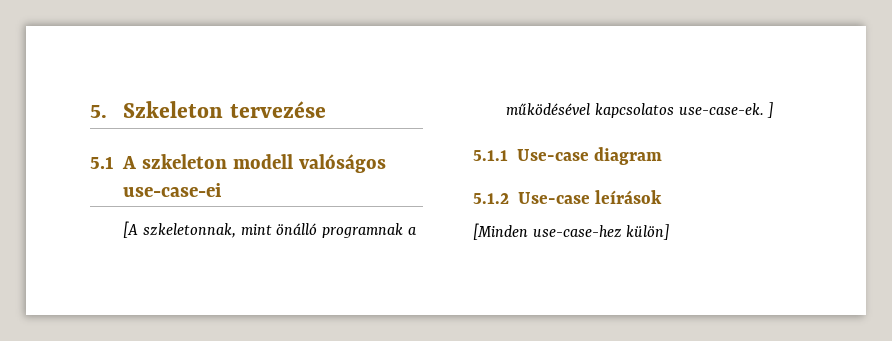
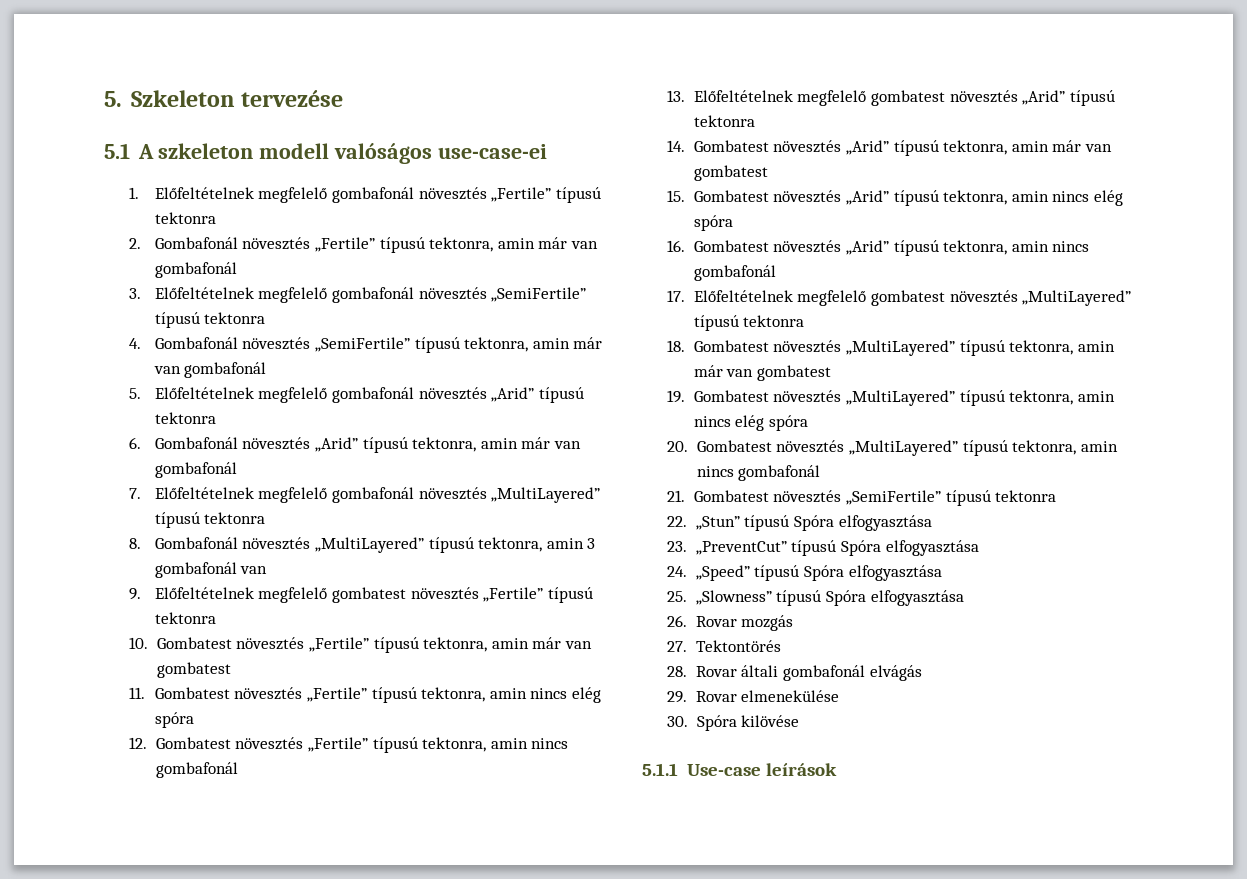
- [A szkeletonnak, mint önálló programnak a működésével kapcsolatos use-case-ek. ]
- 5.1.1 Use-case diagram
- 5.1.2 Use-case leírások
+ 1. Előfeltételnek megfelelő gombafonál növesztés „Fertile” típusú tektonra
+ 2. Gombafonál növesztés „Fertile” típusú tektonra, amin már van gombafonál
+ 3. Előfeltételnek megfelelő gombafonál növesztés „SemiFertile” típusú tektonra
+ 4. Gombafonál növesztés „SemiFertile” típusú tektonra, amin már van gombafonál
+ 5. Előfeltételnek megfelelő gombafonál növesztés „Arid” típusú tektonra
+ 6. Gombafonál növesztés „Arid” típusú tektonra, amin már van gombafonál
+ 7. Előfeltételnek megfelelő gombafonál növesztés „MultiLayered” típusú tektonra
+ 8. Gombafonál növesztés „MultiLayered” típusú tektonra, amin 3 gombafonál van
+ 9. Előfeltételnek megfelelő gombatest növesztés „Fertile” típusú tektonra
+ 10. Gombatest növesztés „Fertile” típusú tektonra, amin már van gombatest
+ 11. Gombatest növesztés „Fertile” típusú tektonra, amin nincs elég spóra
+ 12. Gombatest növesztés „Fertile” típusú tektonra, amin nincs gombafonál
+ 13. Előfeltételnek megfelelő gombatest növesztés „Arid” típusú tektonra
+ 14. Gombatest növesztés „Arid” típusú tektonra, amin már van gombatest
+ 15. Gombatest növesztés „Arid” típusú tektonra, amin nincs elég spóra
+ 16. Gombatest növesztés „Arid” típusú tektonra, amin nincs gombafonál
+ 17. Előfeltételnek megfelelő gombatest növesztés „MultiLayered” típusú tektonra
+ 18. Gombatest növesztés „MultiLayered” típusú tektonra, amin már van gombatest
+ 19. Gombatest növesztés „MultiLayered” típusú tektonra, amin nincs elég spóra
+ 20. Gombatest növesztés „MultiLayered” típusú tektonra, amin nincs gombafonál
+ 21. Gombatest növesztés „SemiFertile” típusú tektonra
+ 22. „Stun” típusú Spóra elfogyasztása
+ 23. „PreventCut” típusú Spóra elfogyasztása
+ 24. „Speed” típusú Spóra elfogyasztása
+ 25. „Slowness” típusú Spóra elfogyasztása
+ 26. Rovar mozgás
+ 27. Tektontörés
+ 28. Rovar általi gombafonál elvágás
+ 29. Rovar elmenekülése
+ 30. Spóra kilövése
+ 5.1.1 Use-case leírások
- [Minden use-case-hez külön]

